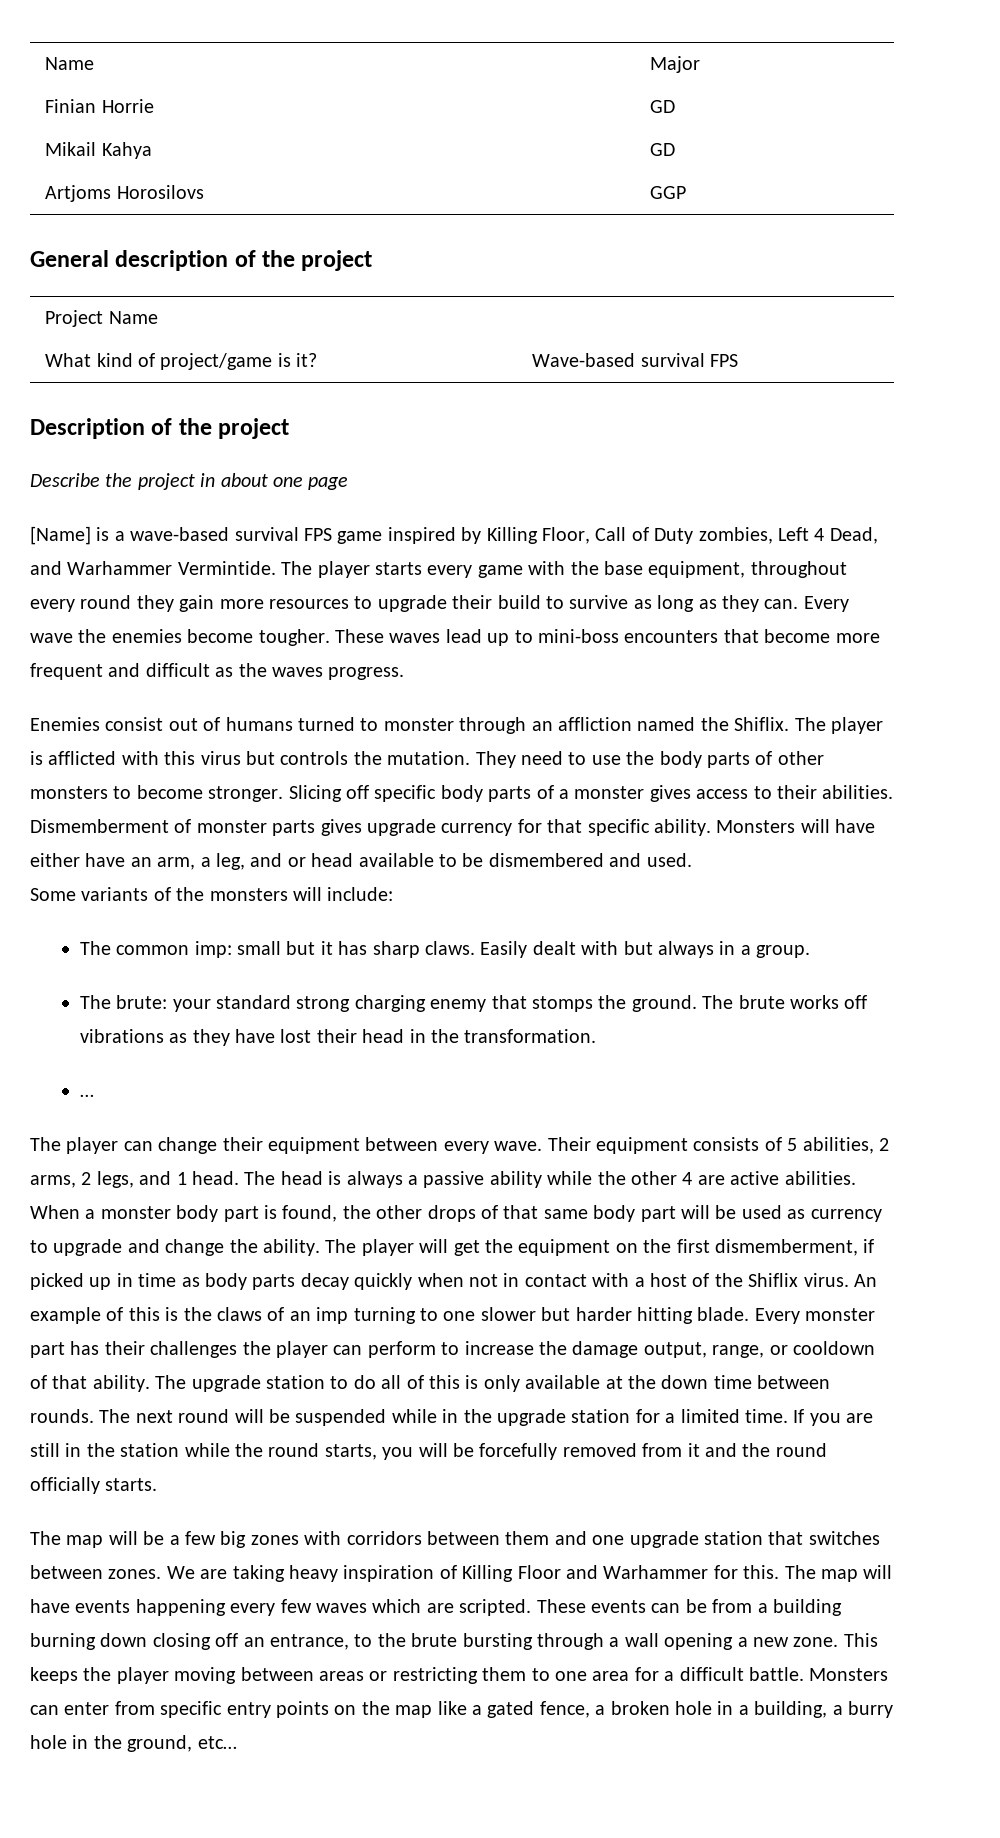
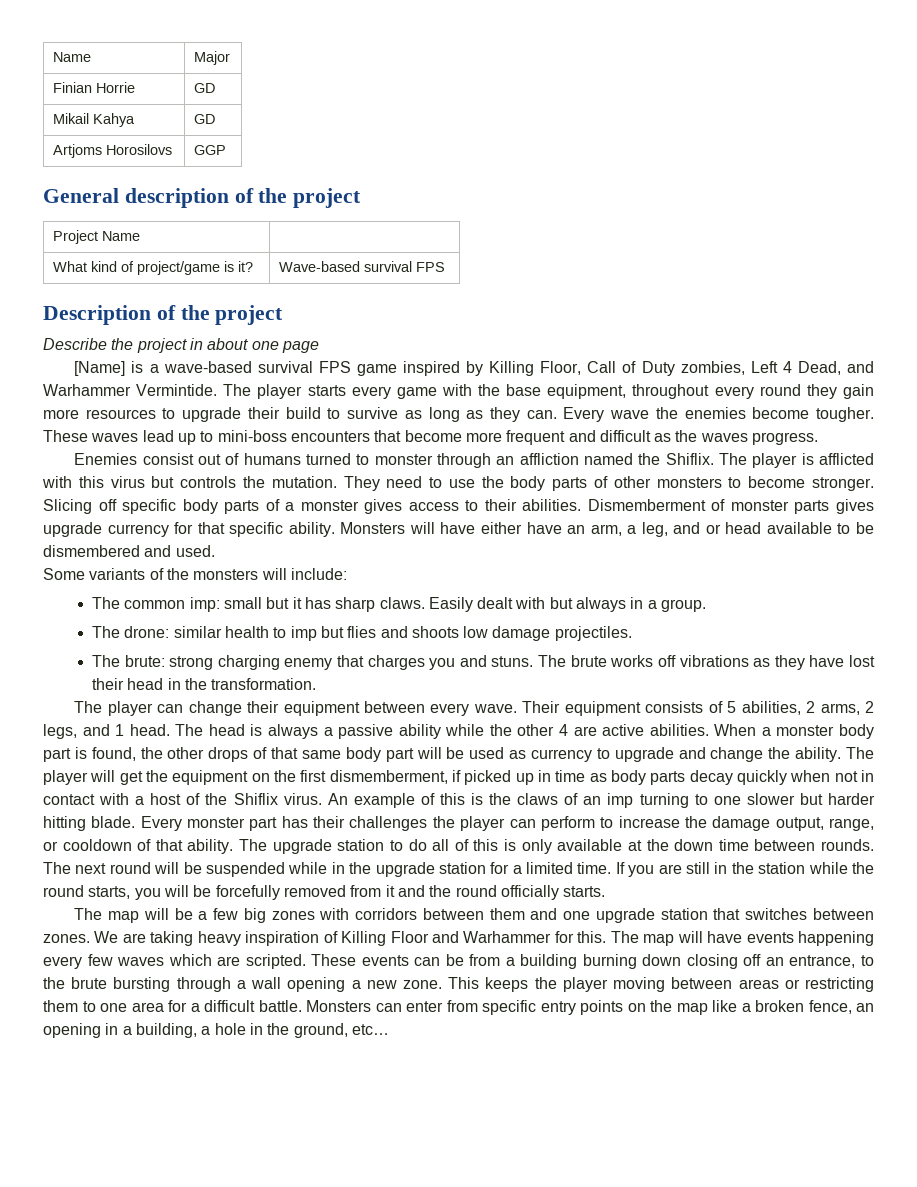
+ The drone: similar health to imp but flies and shoots low damage projectiles.
- The brute: your standard strong charging enemy that stomps the ground.
+ The brute: strong charging enemy that charges you and stuns.
- …
- Monsters can enter from specific entry points on the map like a gated fence, a broken hole in a building, a burry hole in the ground, etc…
+ Monsters can enter from specific entry points on the map like a broken fence, an opening in a building, a hole in the ground, etc…

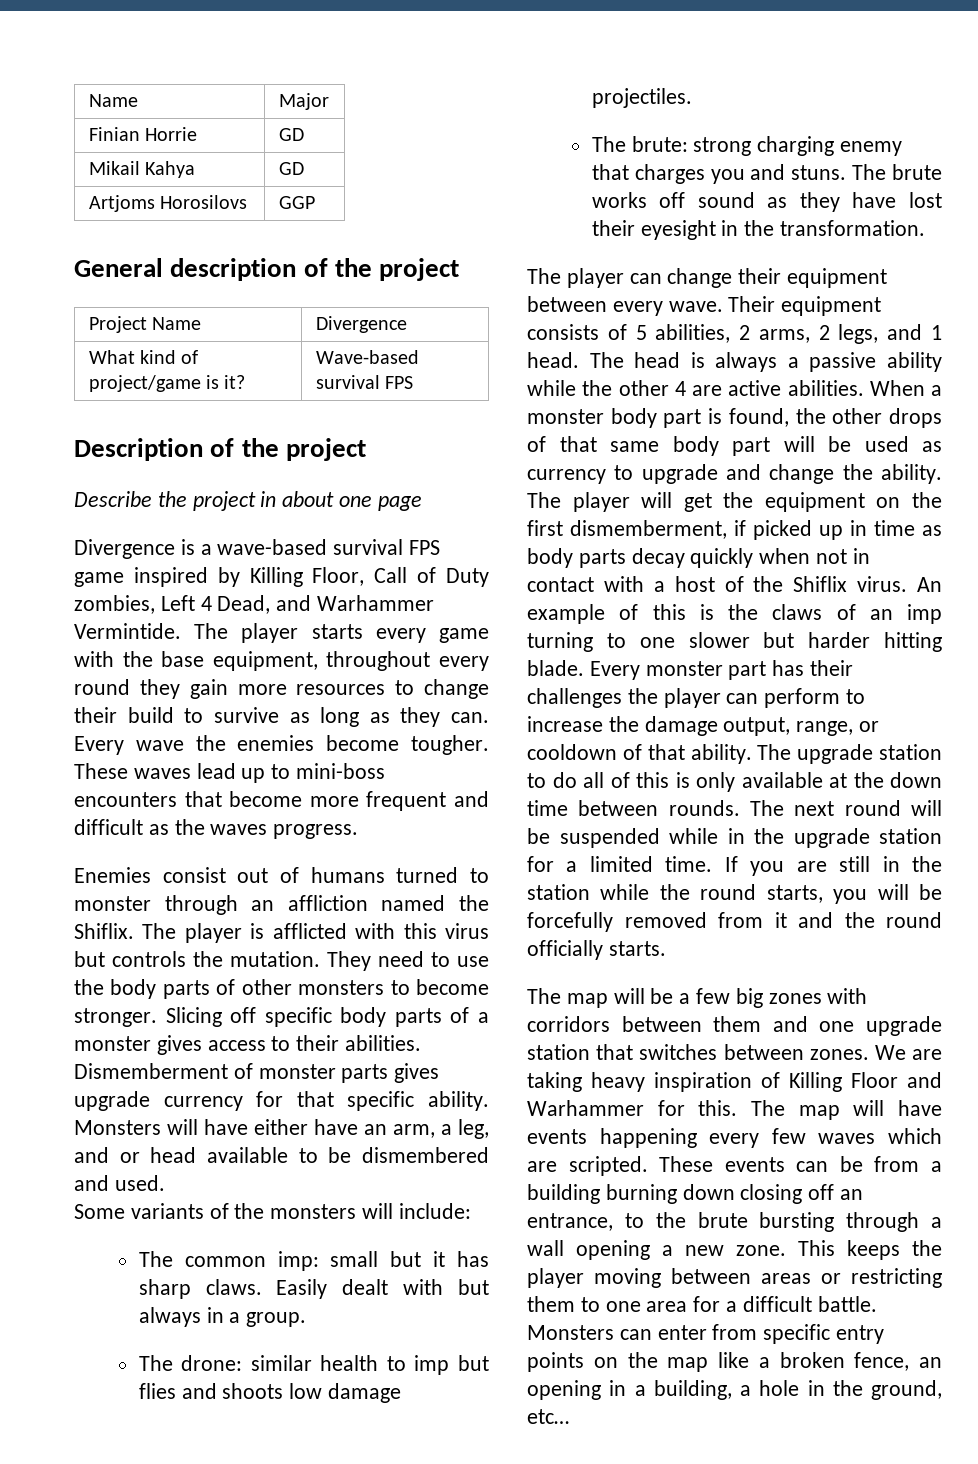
- Project Name |
+ Project Name | Divergence
- [Name] is a wave-based survival FPS game inspired by Killing Floor, Call of Duty zombies, Left 4 Dead, and Warhammer Vermintide.
+ Divergence is a wave-based survival FPS game inspired by Killing Floor, Call of Duty zombies, Left 4 Dead, and Warhammer Vermintide.
- The player starts every game with the base equipment, throughout every round they gain more resources to upgrade their build to survive as long as they can.
+ The player starts every game with the base equipment, throughout every round they gain more resources to change their build to survive as long as they can.
- The brute works off vibrations as they have lost their head in the transformation.
+ The brute works off sound as they have lost their eyesight in the transformation.

